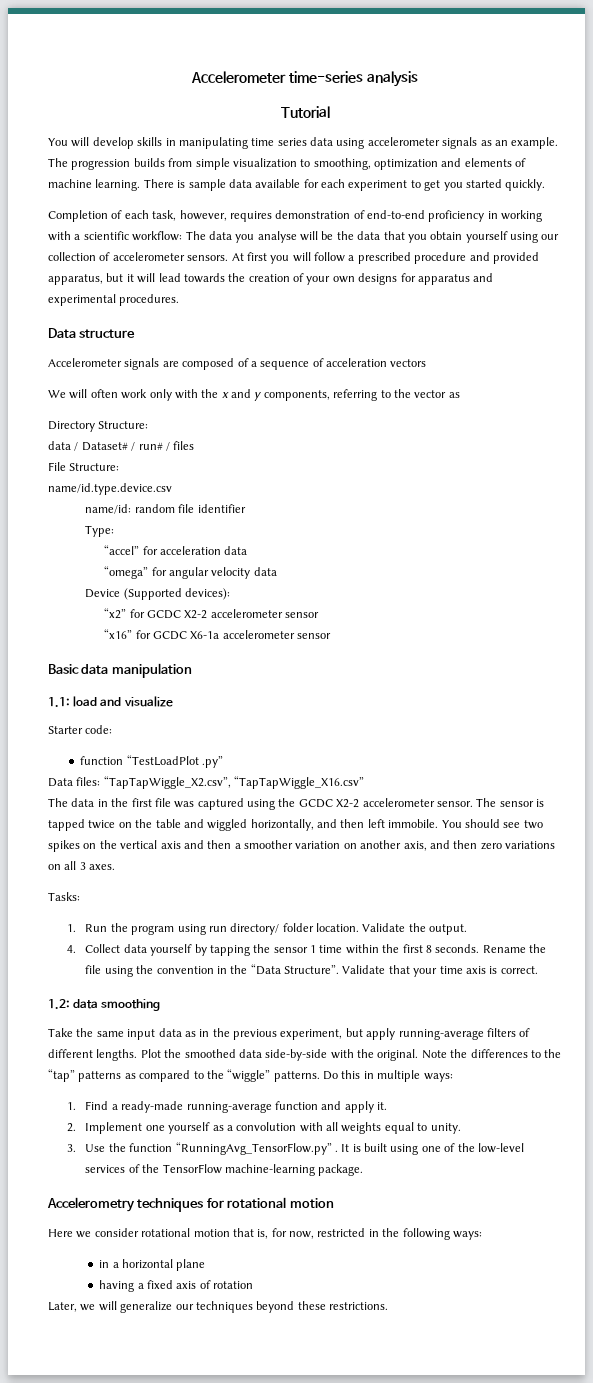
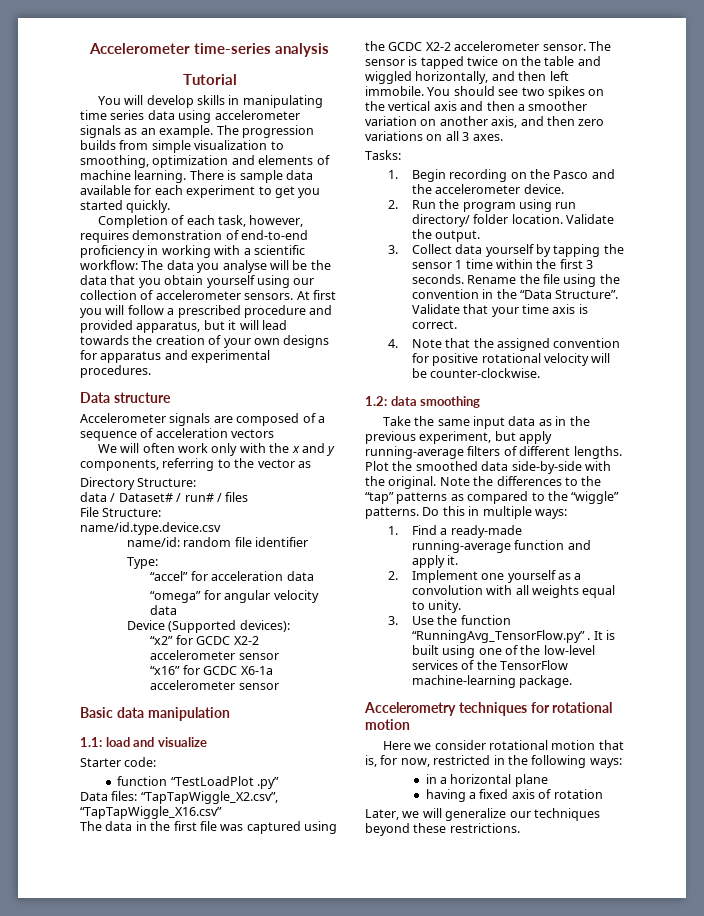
- 1. Run the program using run directory/ folder location.
+ 1. Begin recording on the Pasco and the accelerometer device.
+ 2. Run the program using run directory/ folder location.
- 4. Collect data yourself by tapping the sensor 1 time within the first 8 seconds.
+ 3. Collect data yourself by tapping the sensor 1 time within the first 3 seconds.
+ 4. Note that the assigned convention for positive rotational velocity will be counter-clockwise.

